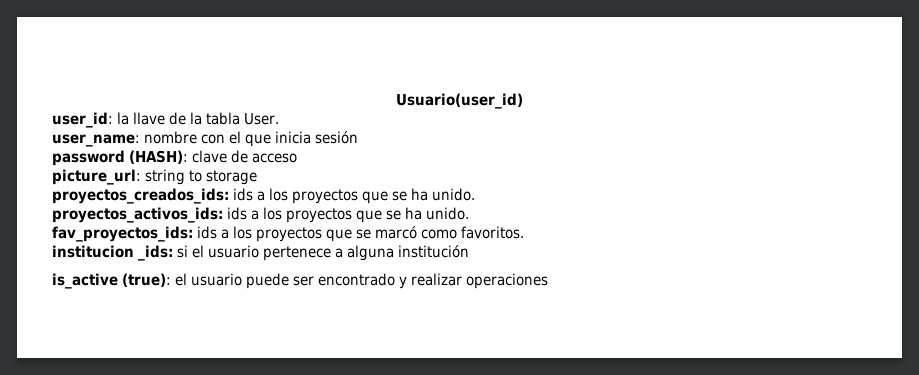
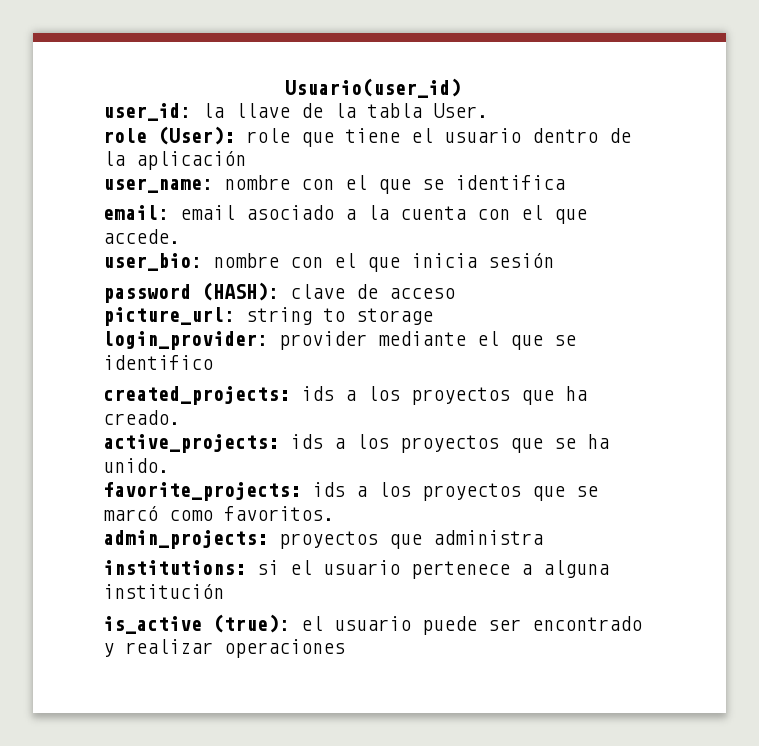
+ role (User): role que tiene el usuario dentro de la aplicación
- user_name: nombre con el que inicia sesión
+ user_name: nombre con el que se identifica
+ email: email asociado a la cuenta con el que accede.
+ user_bio: nombre con el que inicia sesión
- proyectos_creados_ids: ids a los proyectos que se ha unido.
- proyectos_activos_ids: ids a los proyectos que se ha unido.
- fav_proyectos_ids: ids a los proyectos que se marcó como favoritos.
+ login_provider: provider mediante el que se identifico
+ created_projects: ids a los proyectos que ha creado.
+ active_projects: ids a los proyectos que se ha unido.
+ favorite_projects: ids a los proyectos que se marcó como favoritos.
- institucion _ids: si el usuario pertenece a alguna institución
+ admin_projects: proyectos que administra
+ institutions: si el usuario pertenece a alguna institución

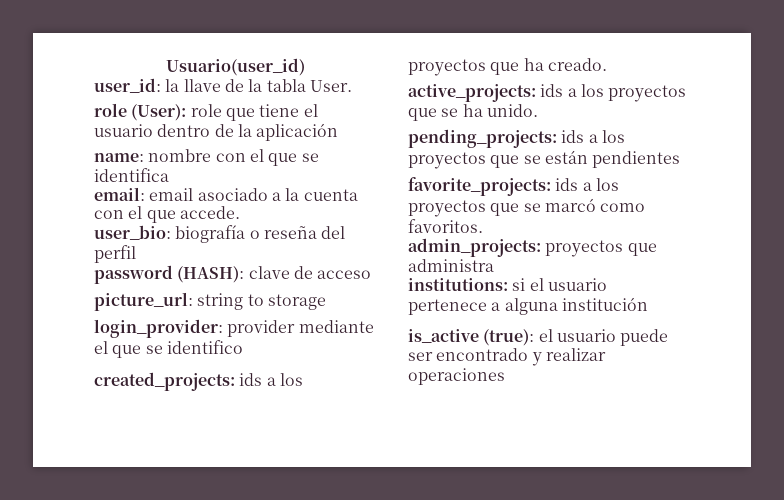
- user_name: nombre con el que se identifica
+ name: nombre con el que se identifica
- user_bio: nombre con el que inicia sesión
+ user_bio: biografía o reseña del perfil
+ pending_projects: ids a los proyectos que se están pendientes

